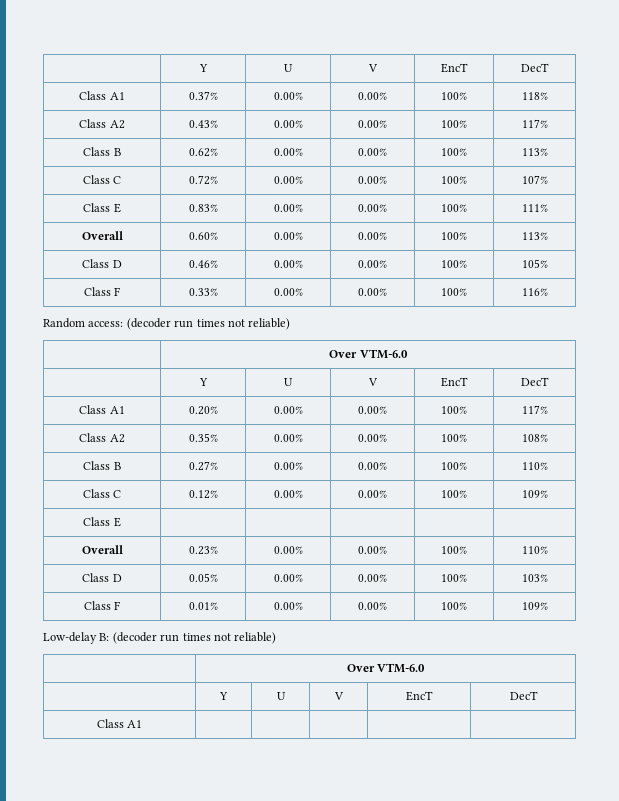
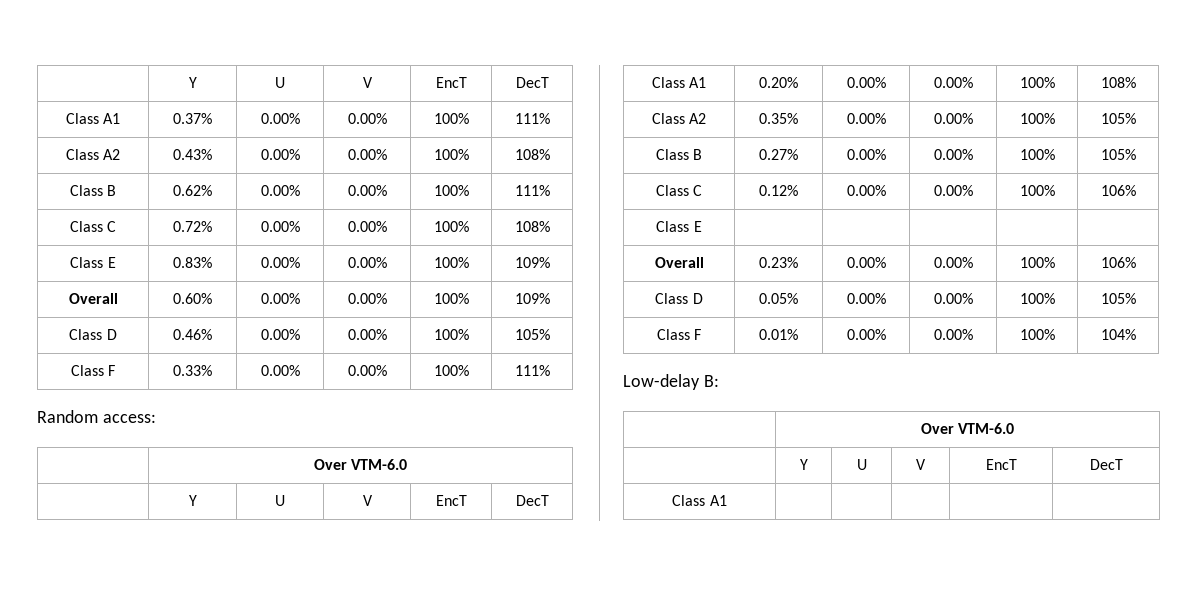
- Class A1 | 0.37% | 0.00% | 0.00% | 100% | 118%
+ Class A1 | 0.37% | 0.00% | 0.00% | 100% | 111%
- Class A2 | 0.43% | 0.00% | 0.00% | 100% | 117%
+ Class A2 | 0.43% | 0.00% | 0.00% | 100% | 108%
- Class B | 0.62% | 0.00% | 0.00% | 100% | 113%
+ Class B | 0.62% | 0.00% | 0.00% | 100% | 111%
- Class C | 0.72% | 0.00% | 0.00% | 100% | 107%
+ Class C | 0.72% | 0.00% | 0.00% | 100% | 108%
- Class E | 0.83% | 0.00% | 0.00% | 100% | 111%
+ Class E | 0.83% | 0.00% | 0.00% | 100% | 109%
- Overall | 0.60% | 0.00% | 0.00% | 100% | 113%
+ Overall | 0.60% | 0.00% | 0.00% | 100% | 109%
- Class F | 0.33% | 0.00% | 0.00% | 100% | 116%
+ Class F | 0.33% | 0.00% | 0.00% | 100% | 111%
- Random access: (decoder run times not reliable)
+ Random access:
- Class A1 | 0.20% | 0.00% | 0.00% | 100% | 117%
+ Class A1 | 0.20% | 0.00% | 0.00% | 100% | 108%
- Class A2 | 0.35% | 0.00% | 0.00% | 100% | 108%
+ Class A2 | 0.35% | 0.00% | 0.00% | 100% | 105%
- Class B | 0.27% | 0.00% | 0.00% | 100% | 110%
+ Class B | 0.27% | 0.00% | 0.00% | 100% | 105%
- Class C | 0.12% | 0.00% | 0.00% | 100% | 109%
+ Class C | 0.12% | 0.00% | 0.00% | 100% | 106%
- Overall | 0.23% | 0.00% | 0.00% | 100% | 110%
+ Overall | 0.23% | 0.00% | 0.00% | 100% | 106%
- Class D | 0.05% | 0.00% | 0.00% | 100% | 103%
+ Class D | 0.05% | 0.00% | 0.00% | 100% | 105%
- Class F | 0.01% | 0.00% | 0.00% | 100% | 109%
+ Class F | 0.01% | 0.00% | 0.00% | 100% | 104%
- Low-delay B: (decoder run times not reliable)
+ Low-delay B:

